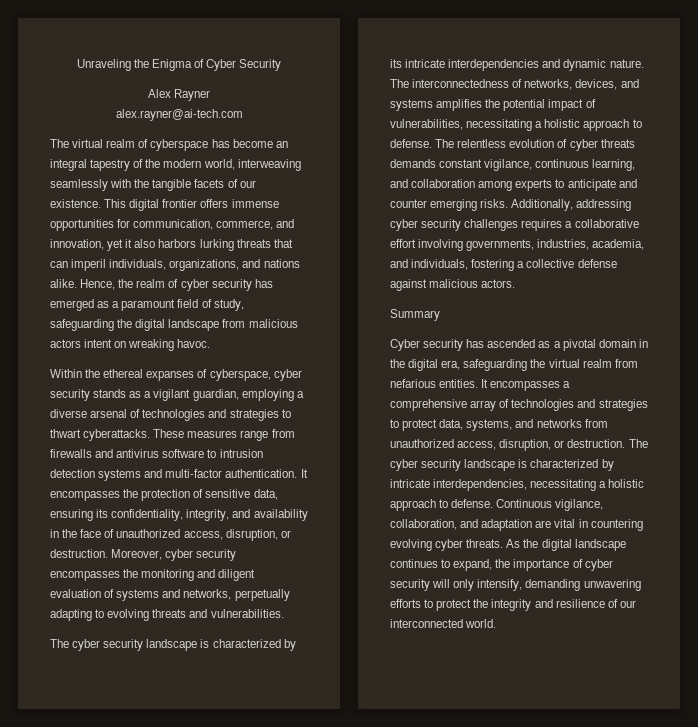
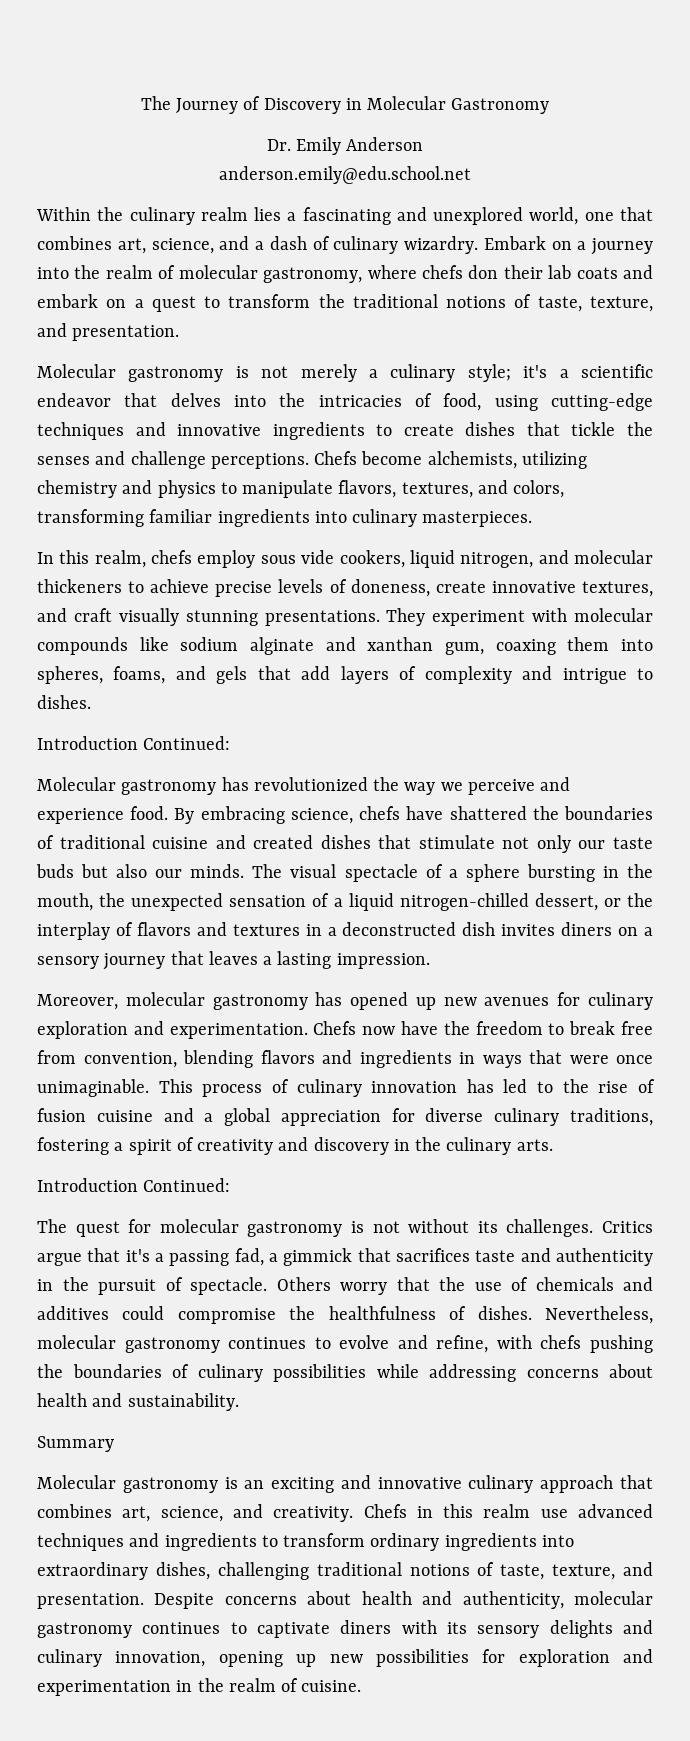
- Unraveling the Enigma of Cyber Security
- Alex Rayner
- alex.rayner@ai-tech.com
- The virtual realm of cyberspace has become an integral tapestry of the modern world, interweaving seamlessly with the tangible facets of our existence. This digital frontier offers immense opportunities for communication, commerce, and innovation, yet it also harbors lurking threats that can imperil individuals, organizations, and nations alike. Hence, the realm of cyber security has emerged as a paramount field of study, safeguarding the digital landscape from malicious actors intent on wreaking havoc.
- Within the ethereal expanses of cyberspace, cyber security stands as a vigilant guardian, employing a diverse arsenal of technologies and strategies to thwart cyberattacks. These measures range from firewalls and antivirus software to intrusion detection systems and multi-factor authentication. It encompasses the protection of sensitive data, ensuring its confidentiality, integrity, and availability in the face of unauthorized access, disruption, or destruction. Moreover, cyber security encompasses the monitoring and diligent evaluation of systems and networks, perpetually adapting to evolving threats and vulnerabilities.
- The cyber security landscape is characterized by its intricate interdependencies and dynamic nature. The interconnectedness of networks, devices, and systems amplifies the potential impact of vulnerabilities, necessitating a holistic approach to defense. The relentless evolution of cyber threats demands constant vigilance, continuous learning, and collaboration among experts to anticipate and counter emerging risks. Additionally, addressing cyber security challenges requires a collaborative effort involving governments, industries, academia, and individuals, fostering a collective defense against malicious actors.
+ The Journey of Discovery in Molecular Gastronomy
+ Dr. Emily Anderson
+ anderson.emily@edu.school.net
+ Within the culinary realm lies a fascinating and unexplored world, one that combines art, science, and a dash of culinary wizardry. Embark on a journey into the realm of molecular gastronomy, where chefs don their lab coats and embark on a quest to transform the traditional notions of taste, texture, and presentation.
+ Molecular gastronomy is not merely a culinary style; it's a scientific endeavor that delves into the intricacies of food, using cutting-edge techniques and innovative ingredients to create dishes that tickle the senses and challenge perceptions. Chefs become alchemists, utilizing chemistry and physics to manipulate flavors, textures, and colors, transforming familiar ingredients into culinary masterpieces.
+ In this realm, chefs employ sous vide cookers, liquid nitrogen, and molecular thickeners to achieve precise levels of doneness, create innovative textures, and craft visually stunning presentations. They experiment with molecular compounds like sodium alginate and xanthan gum, coaxing them into spheres, foams, and gels that add layers of complexity and intrigue to dishes.
+ Introduction Continued:
+ Molecular gastronomy has revolutionized the way we perceive and experience food. By embracing science, chefs have shattered the boundaries of traditional cuisine and created dishes that stimulate not only our taste buds but also our minds. The visual spectacle of a sphere bursting in the mouth, the unexpected sensation of a liquid nitrogen-chilled dessert, or the interplay of flavors and textures in a deconstructed dish invites diners on a sensory journey that leaves a lasting impression.
+ Moreover, molecular gastronomy has opened up new avenues for culinary exploration and experimentation. Chefs now have the freedom to break free from convention, blending flavors and ingredients in ways that were once unimaginable. This process of culinary innovation has led to the rise of fusion cuisine and a global appreciation for diverse culinary traditions, fostering a spirit of creativity and discovery in the culinary arts.
+ Introduction Continued:
+ The quest for molecular gastronomy is not without its challenges. Critics argue that it's a passing fad, a gimmick that sacrifices taste and authenticity in the pursuit of spectacle. Others worry that the use of chemicals and additives could compromise the healthfulness of dishes. Nevertheless, molecular gastronomy continues to evolve and refine, with chefs pushing the boundaries of culinary possibilities while addressing concerns about health and sustainability.
  Summary
- Cyber security has ascended as a pivotal domain in the digital era, safeguarding the virtual realm from nefarious entities. It encompasses a comprehensive array of technologies and strategies to protect data, systems, and networks from unauthorized access, disruption, or destruction. The cyber security landscape is characterized by intricate interdependencies, necessitating a holistic approach to defense. Continuous vigilance, collaboration, and adaptation are vital in countering evolving cyber threats. As the digital landscape continues to expand, the importance of cyber security will only intensify, demanding unwavering efforts to protect the integrity and resilience of our interconnected world.
+ Molecular gastronomy is an exciting and innovative culinary approach that combines art, science, and creativity. Chefs in this realm use advanced techniques and ingredients to transform ordinary ingredients into extraordinary dishes, challenging traditional notions of taste, texture, and presentation. Despite concerns about health and authenticity, molecular gastronomy continues to captivate diners with its sensory delights and culinary innovation, opening up new possibilities for exploration and experimentation in the realm of cuisine.

